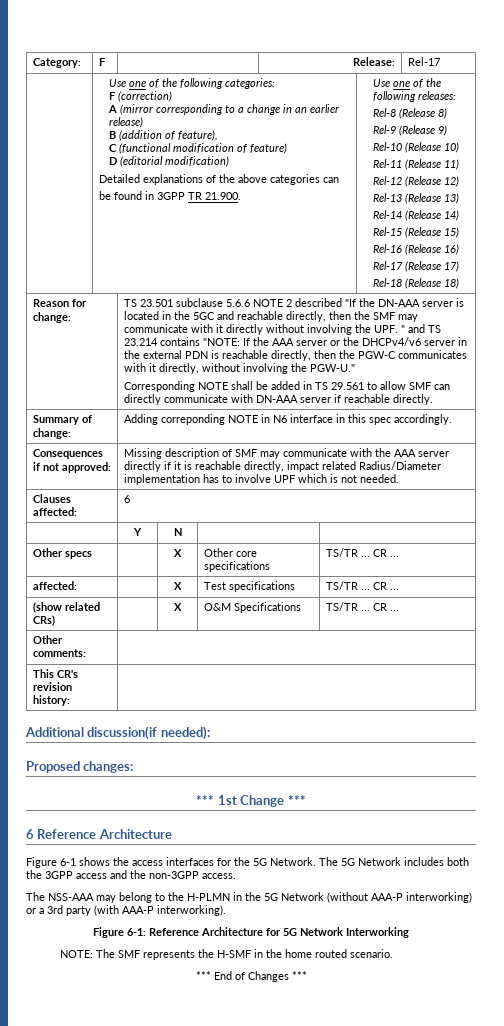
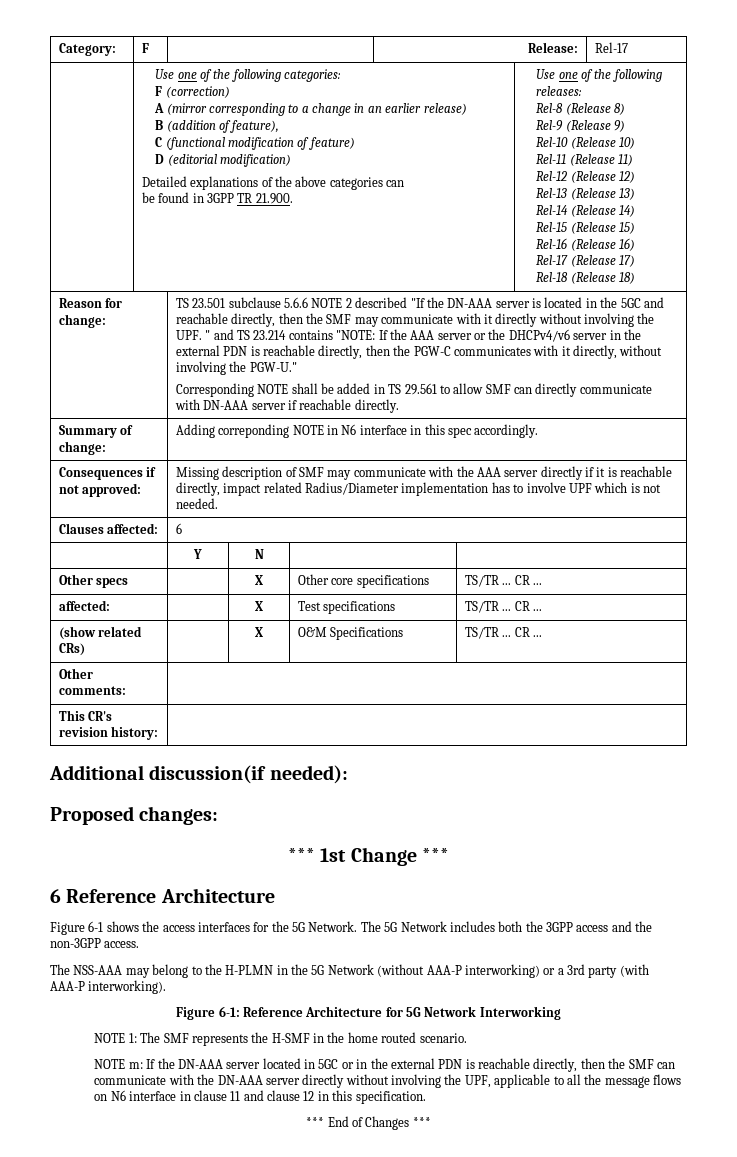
- NOTE: The SMF represents the H-SMF in the home routed scenario.
+ NOTE 1: The SMF represents the H-SMF in the home routed scenario.
+ NOTE m: If the DN-AAA server located in 5GC or in the external PDN is reachable directly, then the SMF can communicate with the DN-AAA server directly without involving the UPF, applicable to all the message flows on N6 interface in clause 11 and clause 12 in this specification.

